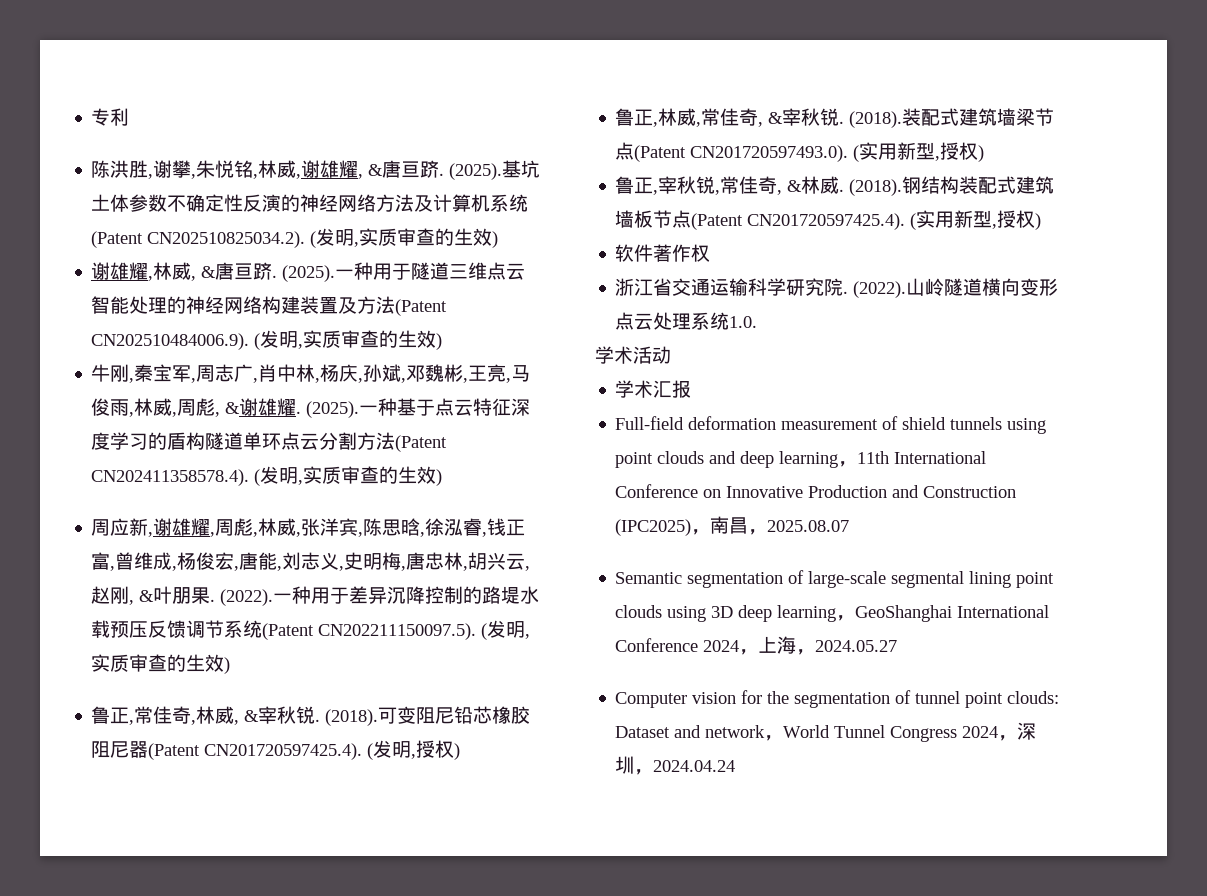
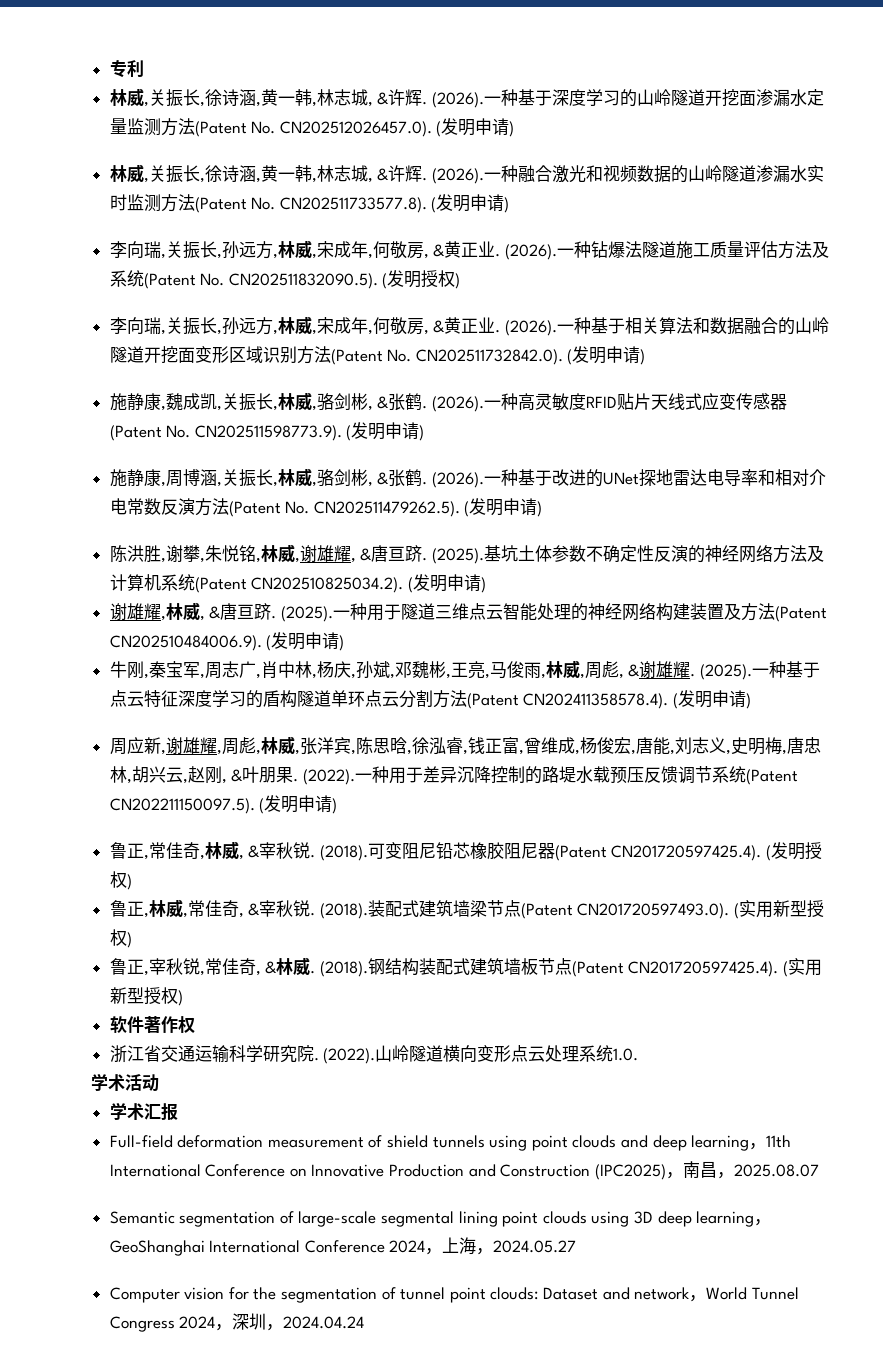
+ 林威,关振长,徐诗涵,黄一韩,林志城, &许辉. (2026).一种基于深度学习的山岭隧道开挖面渗漏水定量监测方法(Patent No. CN202512026457.0). (发明申请)
+ 林威,关振长,徐诗涵,黄一韩,林志城, &许辉. (2026).一种融合激光和视频数据的山岭隧道渗漏水实时监测方法(Patent No. CN202511733577.8). (发明申请)
+ 李向瑞,关振长,孙远方,林威,宋成年,何敬房, &黄正业. (2026).一种钻爆法隧道施工质量评估方法及系统(Patent No. CN202511832090.5). (发明授权)
+ 李向瑞,关振长,孙远方,林威,宋成年,何敬房, &黄正业. (2026).一种基于相关算法和数据融合的山岭隧道开挖面变形区域识别方法(Patent No. CN202511732842.0). (发明申请)
+ 施静康,魏成凯,关振长,林威,骆剑彬, &张鹤. (2026).一种高灵敏度RFID贴片天线式应变传感器(Patent No. CN202511598773.9). (发明申请)
+ 施静康,周博涵,关振长,林威,骆剑彬, &张鹤. (2026).一种基于改进的UNet探地雷达电导率和相对介电常数反演方法(Patent No. CN202511479262.5). (发明申请)
- 基坑土体参数不确定性反演的神经网络方法及计算机系统(Patent CN202510825034.2). (发明,实质审查的生效)
+ 基坑土体参数不确定性反演的神经网络方法及计算机系统(Patent CN202510825034.2). (发明申请)
- 一种用于隧道三维点云智能处理的神经网络构建装置及方法(Patent CN202510484006.9). (发明,实质审查的生效)
+ 一种用于隧道三维点云智能处理的神经网络构建装置及方法(Patent CN202510484006.9). (发明申请)
- 一种基于点云特征深度学习的盾构隧道单环点云分割方法(Patent CN202411358578.4). (发明,实质审查的生效)
+ 一种基于点云特征深度学习的盾构隧道单环点云分割方法(Patent CN202411358578.4). (发明申请)
- 一种用于差异沉降控制的路堤水载预压反馈调节系统(Patent CN202211150097.5). (发明,实质审查的生效)
+ 一种用于差异沉降控制的路堤水载预压反馈调节系统(Patent CN202211150097.5). (发明申请)
- 可变阻尼铅芯橡胶阻尼器(Patent CN201720597425.4). (发明,授权)
+ 可变阻尼铅芯橡胶阻尼器(Patent CN201720597425.4). (发明授权)
- 装配式建筑墙梁节点(Patent CN201720597493.0). (实用新型,授权)
+ 装配式建筑墙梁节点(Patent CN201720597493.0). (实用新型授权)
- 钢结构装配式建筑墙板节点(Patent CN201720597425.4). (实用新型,授权)
+ 钢结构装配式建筑墙板节点(Patent CN201720597425.4). (实用新型授权)

